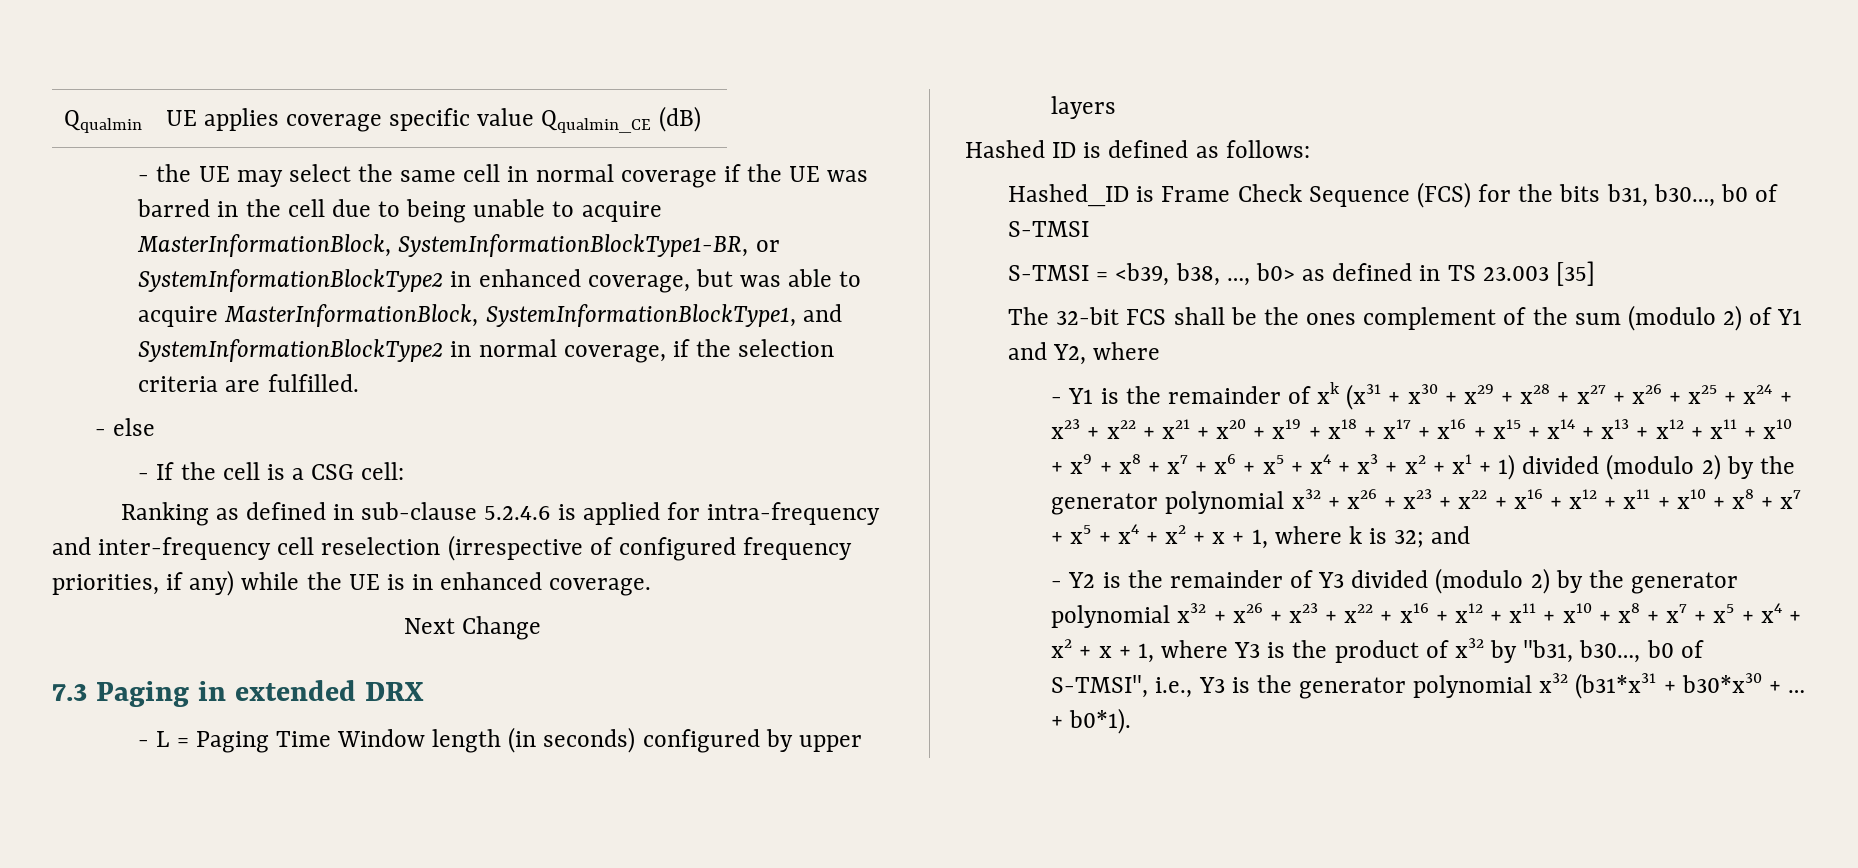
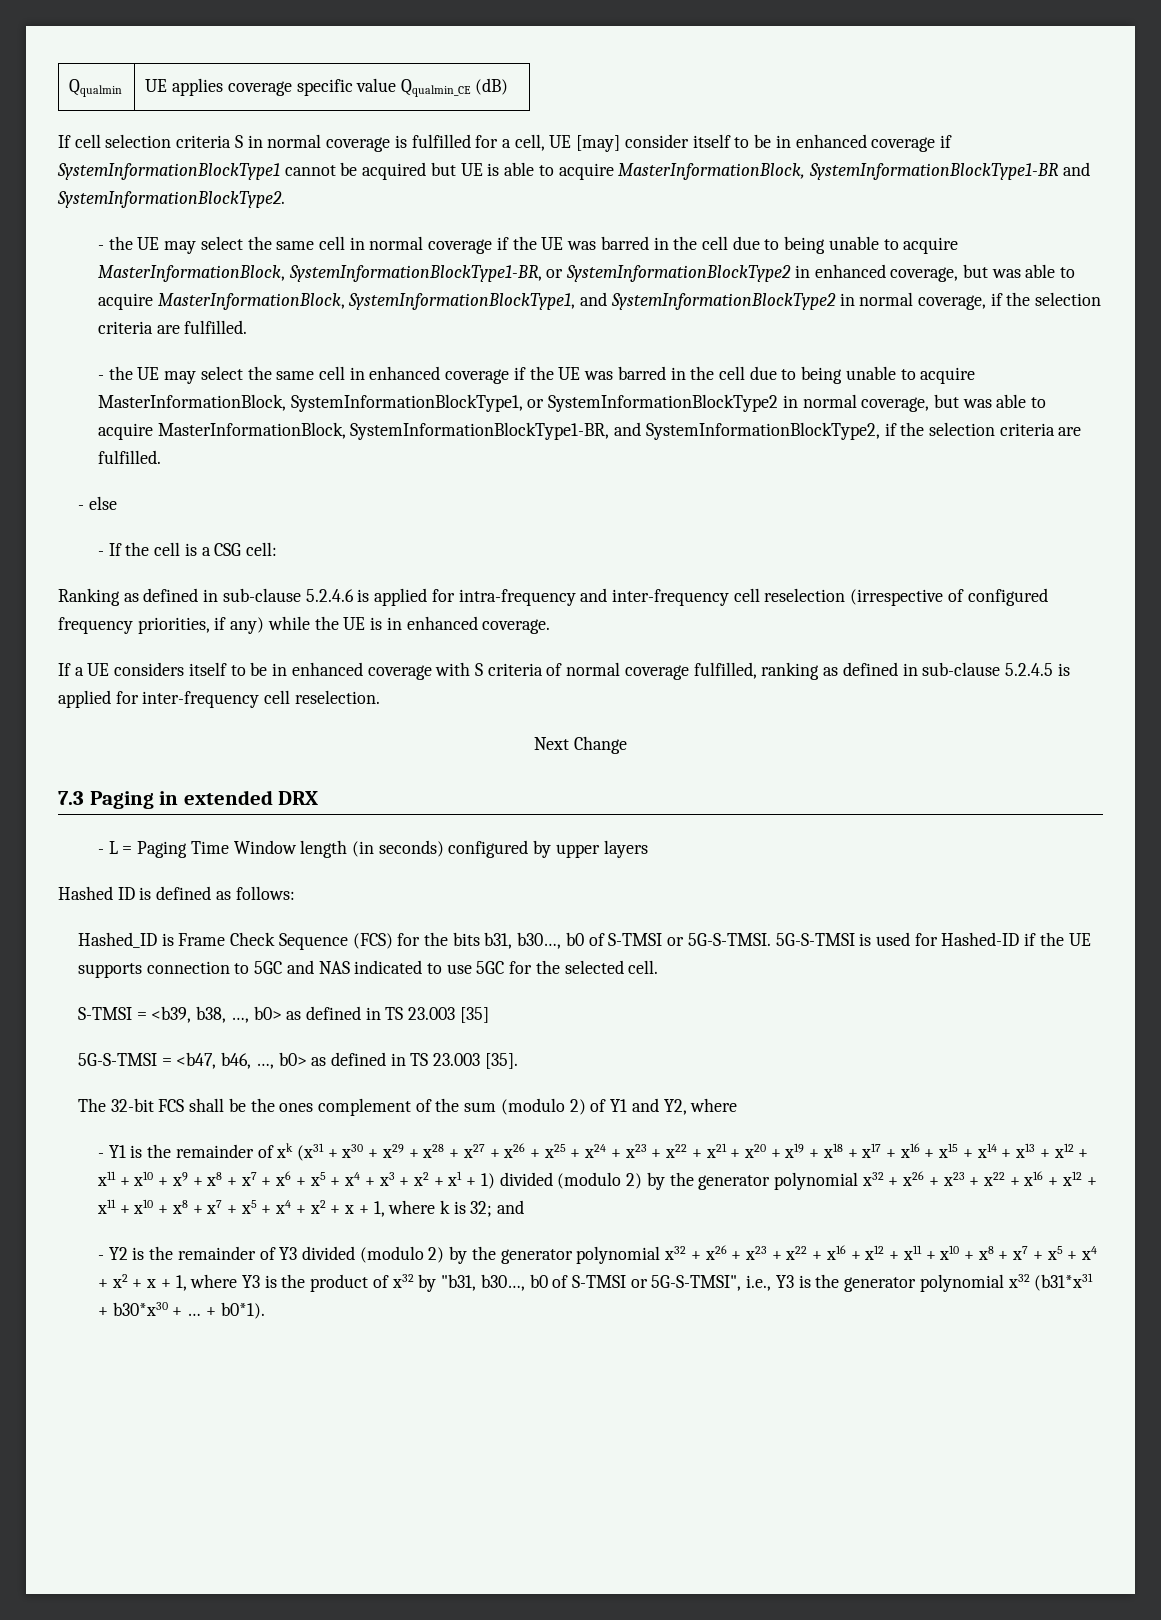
+ If cell selection criteria S in normal coverage is fulfilled for a cell, UE [may] consider itself to be in enhanced coverage if SystemInformationBlockType1 cannot be acquired but UE is able to acquire MasterInformationBlock, SystemInformationBlockType1-BR and SystemInformationBlockType2.
+ - the UE may select the same cell in enhanced coverage if the UE was barred in the cell due to being unable to acquire MasterInformationBlock, SystemInformationBlockType1, or SystemInformationBlockType2 in normal coverage, but was able to acquire MasterInformationBlock, SystemInformationBlockType1-BR, and SystemInformationBlockType2, if the selection criteria are fulfilled.
+ If a UE considers itself to be in enhanced coverage with S criteria of normal coverage fulfilled, ranking as defined in sub-clause 5.2.4.5 is applied for inter-frequency cell reselection.
- Hashed_ID is Frame Check Sequence (FCS) for the bits b31, b30…, b0 of S-TMSI
+ Hashed_ID is Frame Check Sequence (FCS) for the bits b31, b30…, b0 of S-TMSI or 5G-S-TMSI. 5G-S-TMSI is used for Hashed-ID if the UE supports connection to 5GC and NAS indicated to use 5GC for the selected cell.
+ 5G-S-TMSI = <b47, b46, …, b0> as defined in TS 23.003 [35].
- - Y2 is the remainder of Y3 divided (modulo 2) by the generator polynomial x32 + x26 + x23 + x22 + x16 + x12 + x11 + x10 + x8 + x7 + x5 + x4 + x2 + x + 1, where Y3 is the product of x32 by "b31, b30…, b0 of S-TMSI", i.e., Y3 is the generator polynomial x32 (b31*x31 + b30*x30 + …
+ - Y2 is the remainder of Y3 divided (modulo 2) by the generator polynomial x32 + x26 + x23 + x22 + x16 + x12 + x11 + x10 + x8 + x7 + x5 + x4 + x2 + x + 1, where Y3 is the product of x32 by "b31, b30…, b0 of S-TMSI or 5G-S-TMSI", i.e., Y3 is the generator polynomial x32 (b31*x31 + b30*x30 + …

